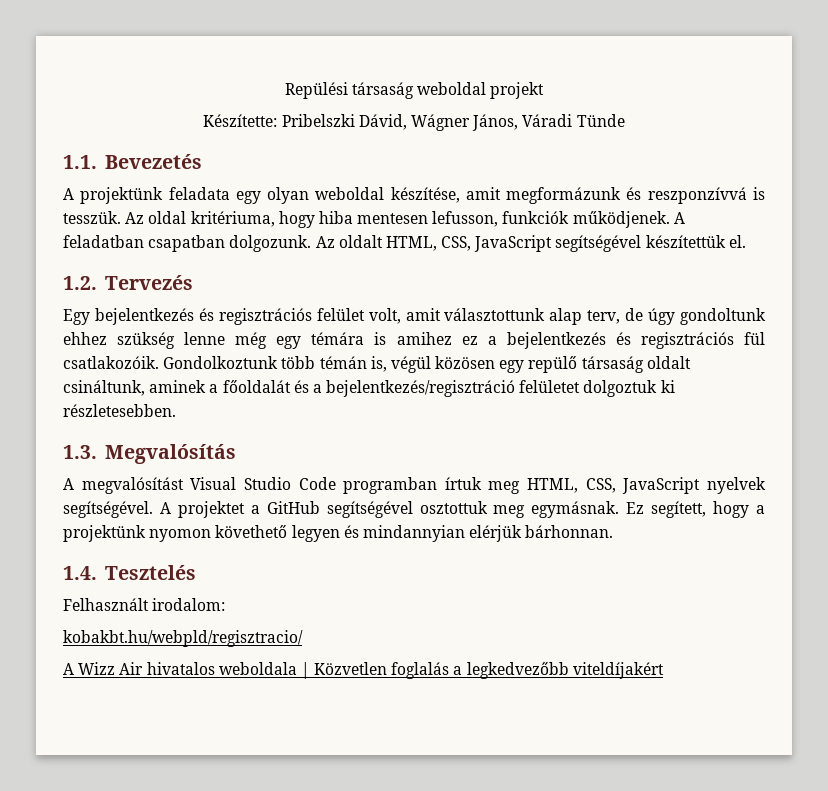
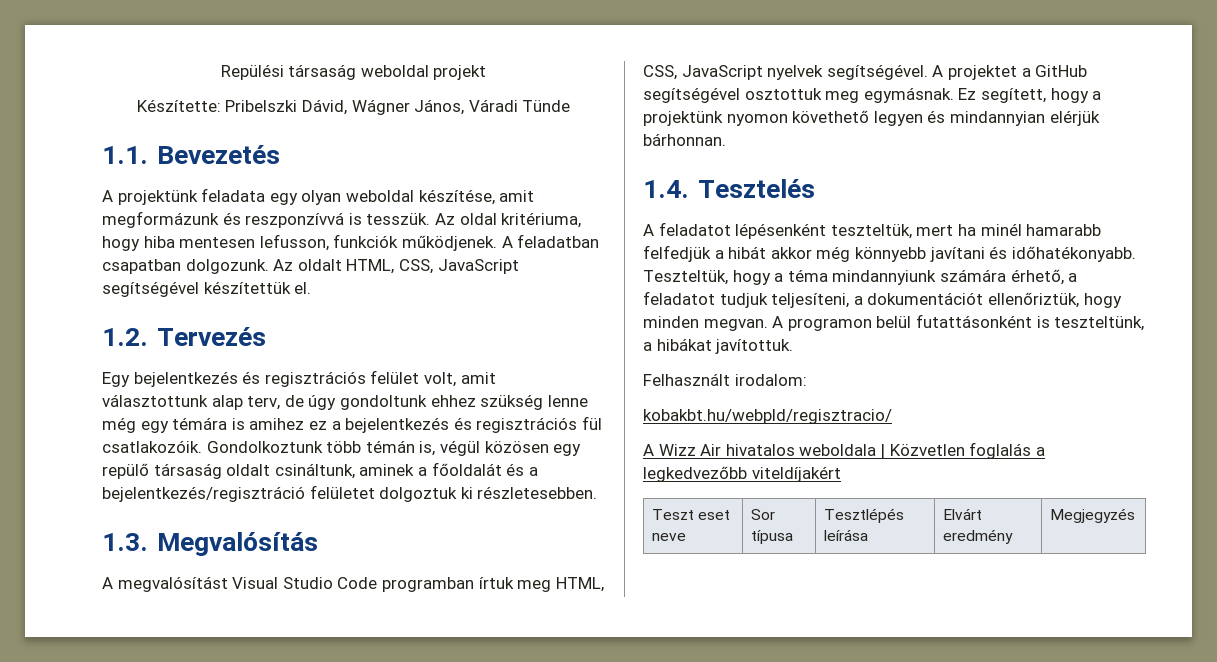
+ A feladatot lépésenként teszteltük, mert ha minél hamarabb felfedjük a hibát akkor még könnyebb javítani és időhatékonyabb. Teszteltük, hogy a téma mindannyiunk számára érhető, a feladatot tudjuk teljesíteni, a dokumentációt ellenőriztük, hogy minden megvan. A programon belül futattásonként is teszteltünk, a hibákat javítottuk.
+ Teszt eset neve | Sor típusa | Tesztlépés leírása | Elvárt eredmény | Megjegyzés

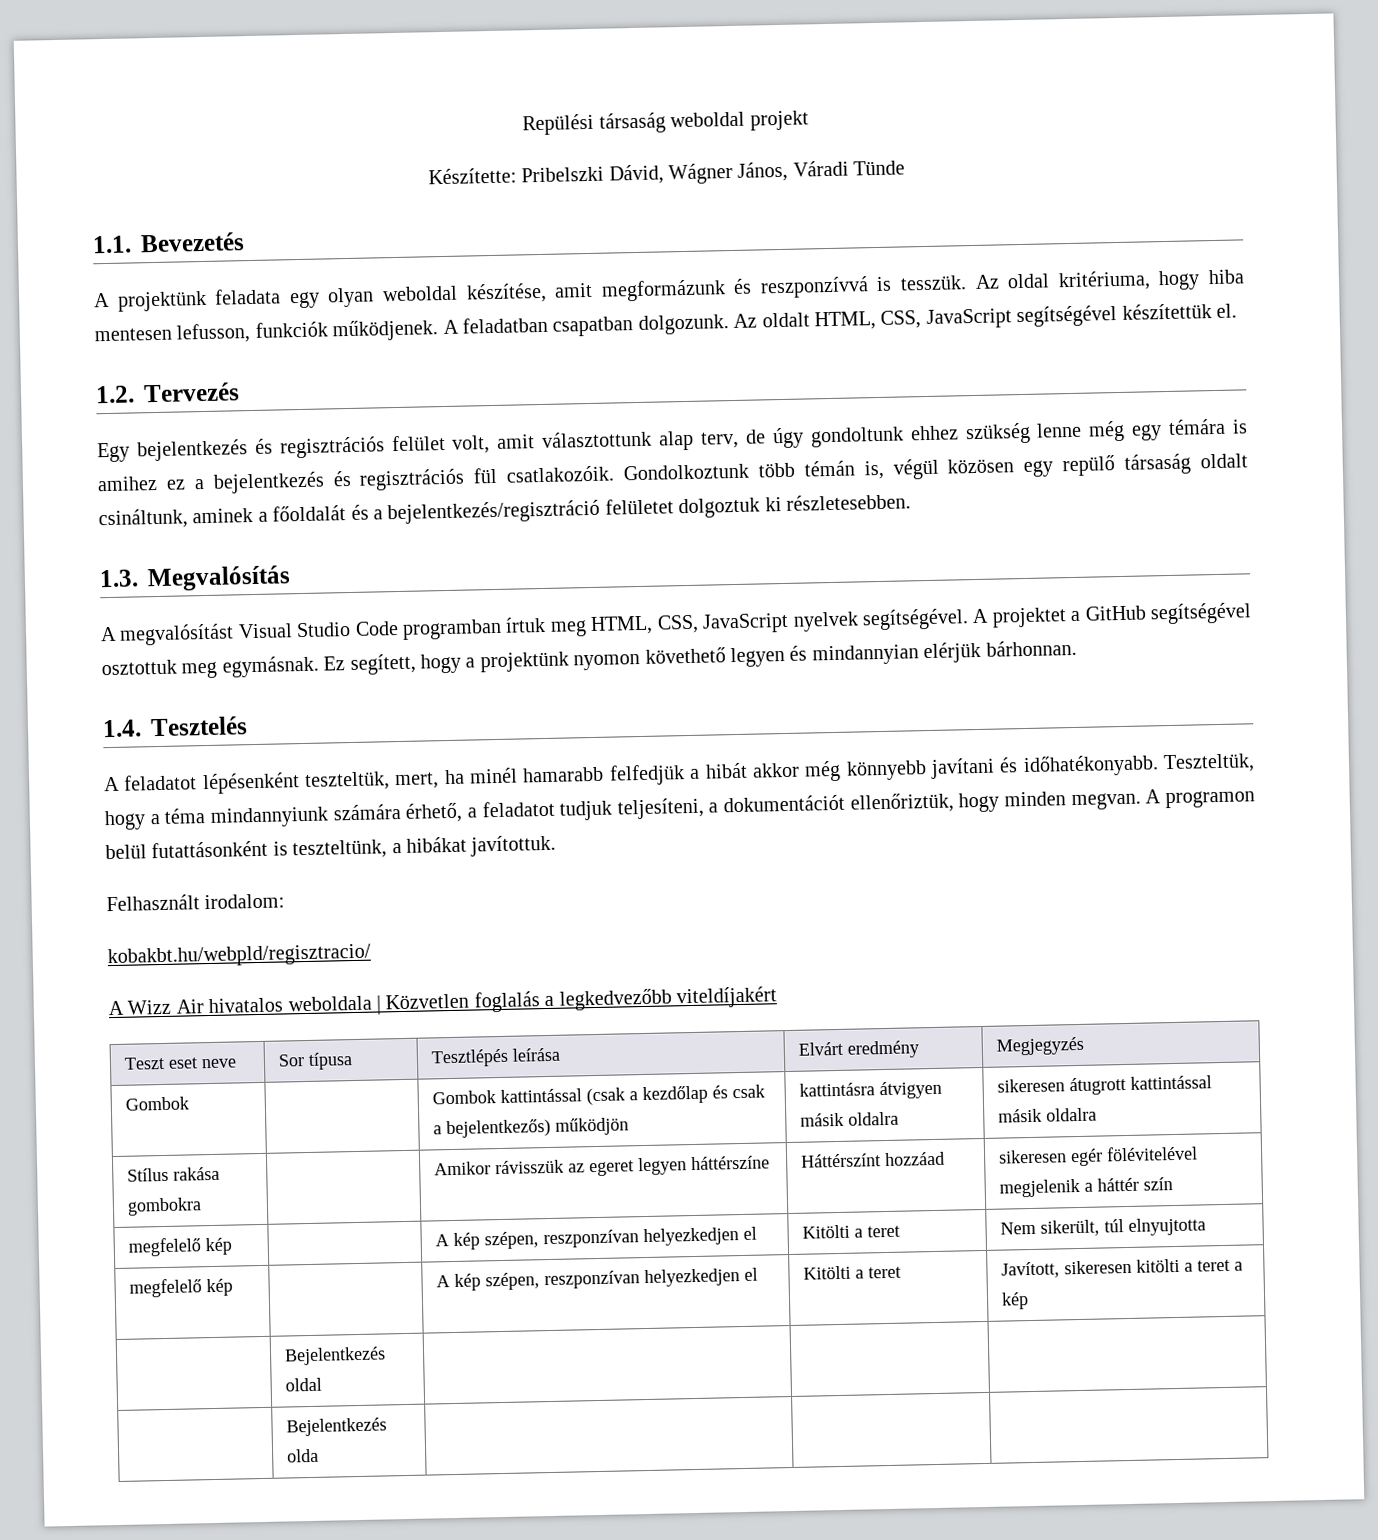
- A feladatot lépésenként teszteltük, mert ha minél hamarabb felfedjük a hibát akkor még könnyebb javítani és időhatékonyabb.
+ A feladatot lépésenként teszteltük, mert, ha minél hamarabb felfedjük a hibát akkor még könnyebb javítani és időhatékonyabb.
+ Gombok | | Gombok kattintással (csak a kezdőlap és csak a bejelentkezős) működjön | kattintásra átvigyen másik oldalra | sikeresen átugrott kattintással másik oldalra
+ Stílus rakása gombokra | | Amikor rávisszük az egeret legyen háttérszíne | Háttérszínt hozzáad | sikeresen egér fölévitelével megjelenik a háttér szín
+ megfelelő kép | | A kép szépen, reszponzívan helyezkedjen el | Kitölti a teret | Nem sikerült, túl elnyujtotta
+ megfelelő kép | | A kép szépen, reszponzívan helyezkedjen el | Kitölti a teret | Javított, sikeresen kitölti a teret a kép
+ | Bejelentkezés oldal | | |
+ | Bejelentkezés olda | | |

